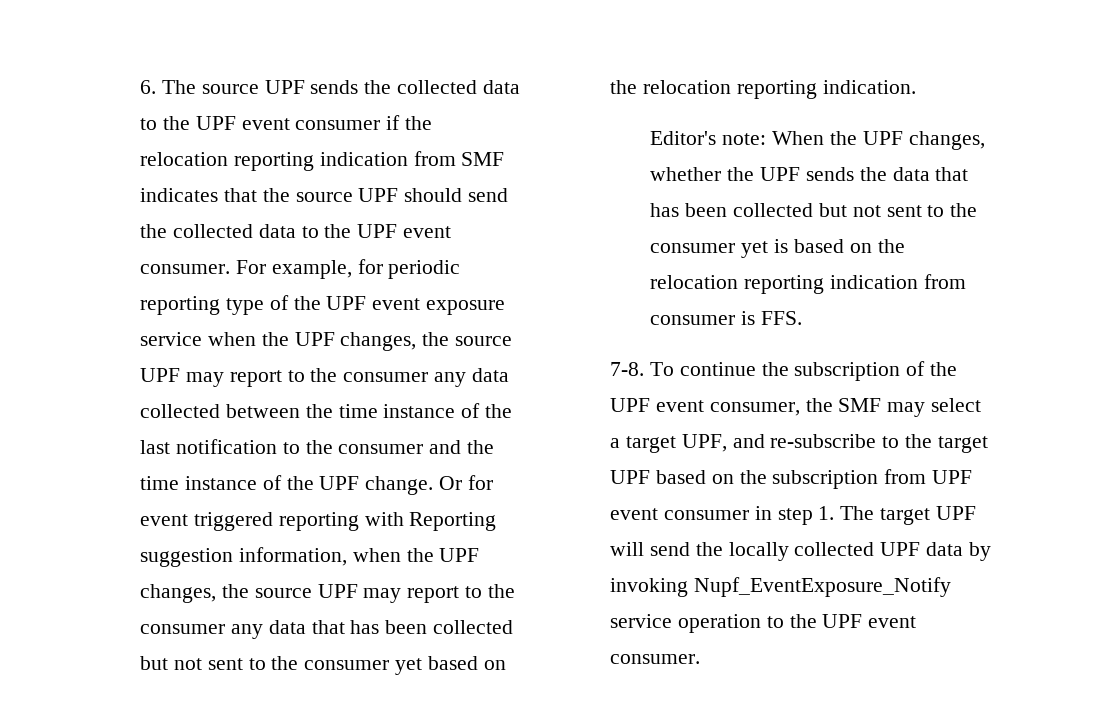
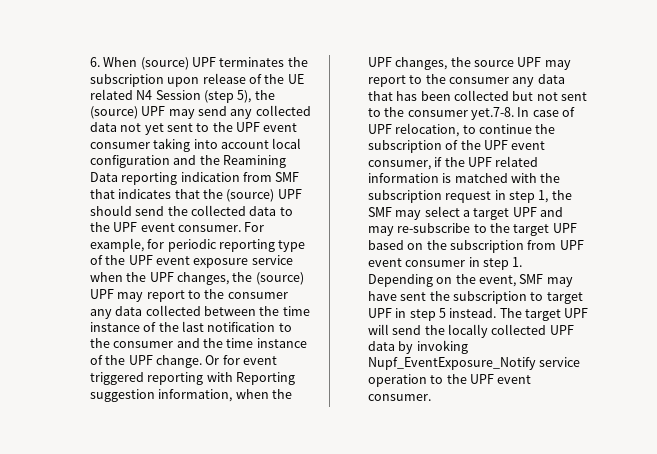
- 6. The source UPF sends the collected data to the UPF event consumer if the relocation reporting indication from SMF indicates that the source UPF should send the collected data to the UPF event consumer.
+ 6. When (source) UPF terminates the subscription upon release of the UE related N4 Session (step 5), the (source) UPF may send any collected data not yet sent to the UPF event consumer taking into account local configuration and the Reamining Data reporting indication from SMF that indicates that the (source) UPF should send the collected data to the UPF event consumer.
- For example, for periodic reporting type of the UPF event exposure service when the UPF changes, the source UPF may report to the consumer any data collected between the time instance of the last notification to the consumer and the time instance of the UPF change.
+ For example, for periodic reporting type of the UPF event exposure service when the UPF changes, the (source) UPF may report to the consumer any data collected between the time instance of the last notification to the consumer and the time instance of the UPF change.
- Or for event triggered reporting with Reporting suggestion information, when the UPF changes, the source UPF may report to the consumer any data that has been collected but not sent to the consumer yet based on the relocation reporting indication.
- Editor's note: When the UPF changes, whether the UPF sends the data that has been collected but not sent to the consumer yet is based on the relocation reporting indication from consumer is FFS.
- 7-8. To continue the subscription of the UPF event consumer, the SMF may select a target UPF, and re-subscribe to the target UPF based on the subscription from UPF event consumer in step 1. The target UPF will send the locally collected UPF data by invoking Nupf_EventExposure_Notify service operation to the UPF event consumer.
+ Or for event triggered reporting with Reporting suggestion information, when the UPF changes, the source UPF may report to the consumer any data that has been collected but not sent to the consumer yet.7-8. In case of UPF relocation, to continue the subscription of the UPF event consumer, if the UPF related information is matched with the subscription request in step 1, the SMF may select a target UPF and may re-subscribe to the target UPF based on the subscription from UPF event consumer in step 1. Depending on the event, SMF may have sent the subscription to target UPF in step 5 instead. The target UPF will send the locally collected UPF data by invoking Nupf_EventExposure_Notify service operation to the UPF event consumer.

